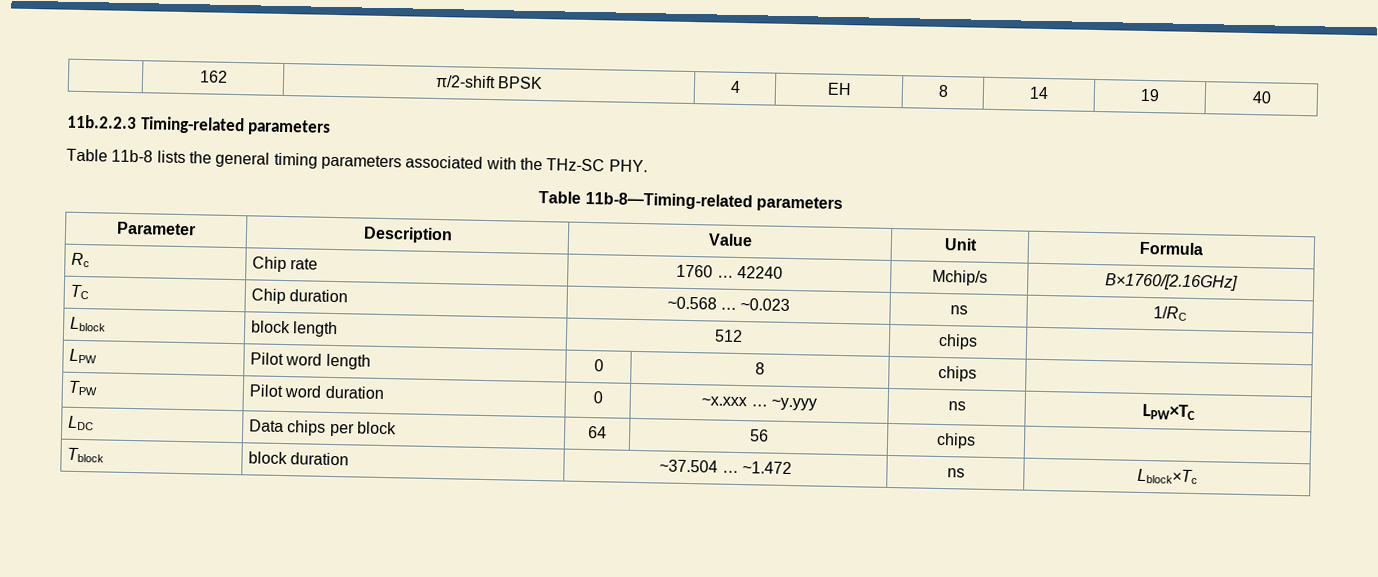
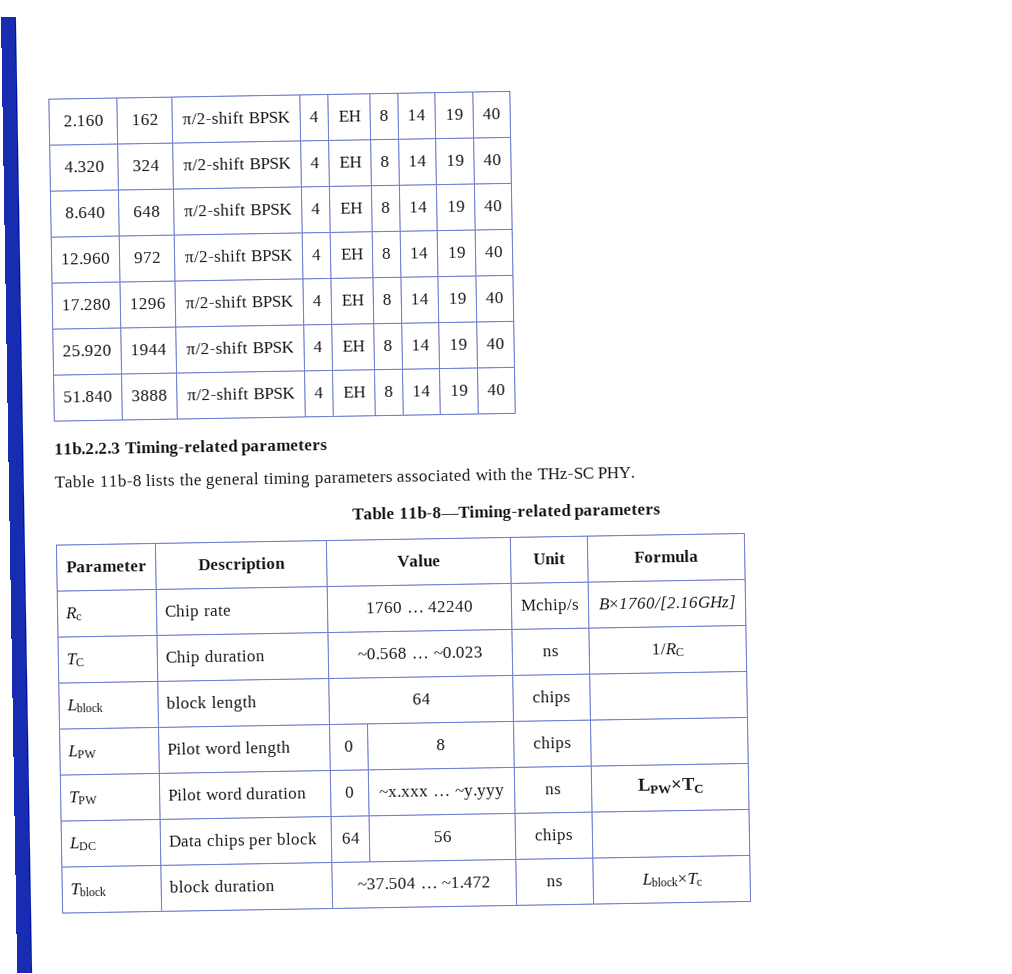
- | 162 | π/2-shift BPSK | 4 | EH | 8 | 14 | 19 | 40
+ 2.160 | 162 | π/2-shift BPSK | 4 | EH | 8 | 14 | 19 | 40
+ 4.320 | 324 | π/2-shift BPSK | 4 | EH | 8 | 14 | 19 | 40
+ 8.640 | 648 | π/2-shift BPSK | 4 | EH | 8 | 14 | 19 | 40
+ 12.960 | 972 | π/2-shift BPSK | 4 | EH | 8 | 14 | 19 | 40
+ 17.280 | 1296 | π/2-shift BPSK | 4 | EH | 8 | 14 | 19 | 40
+ 25.920 | 1944 | π/2-shift BPSK | 4 | EH | 8 | 14 | 19 | 40
+ 51.840 | 3888 | π/2-shift BPSK | 4 | EH | 8 | 14 | 19 | 40
- Lblock | block length | 512 | chips |
+ Lblock | block length | 64 | chips |

